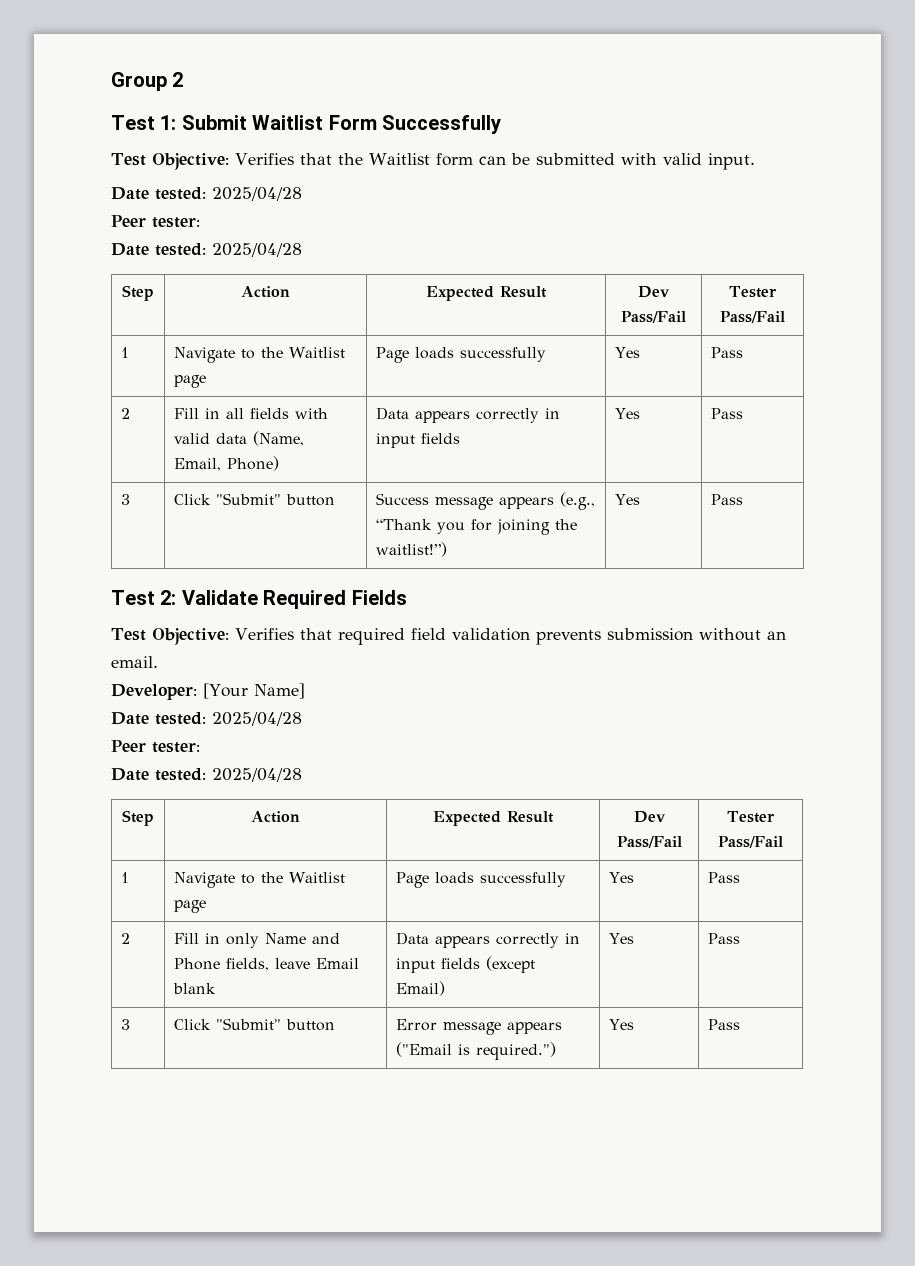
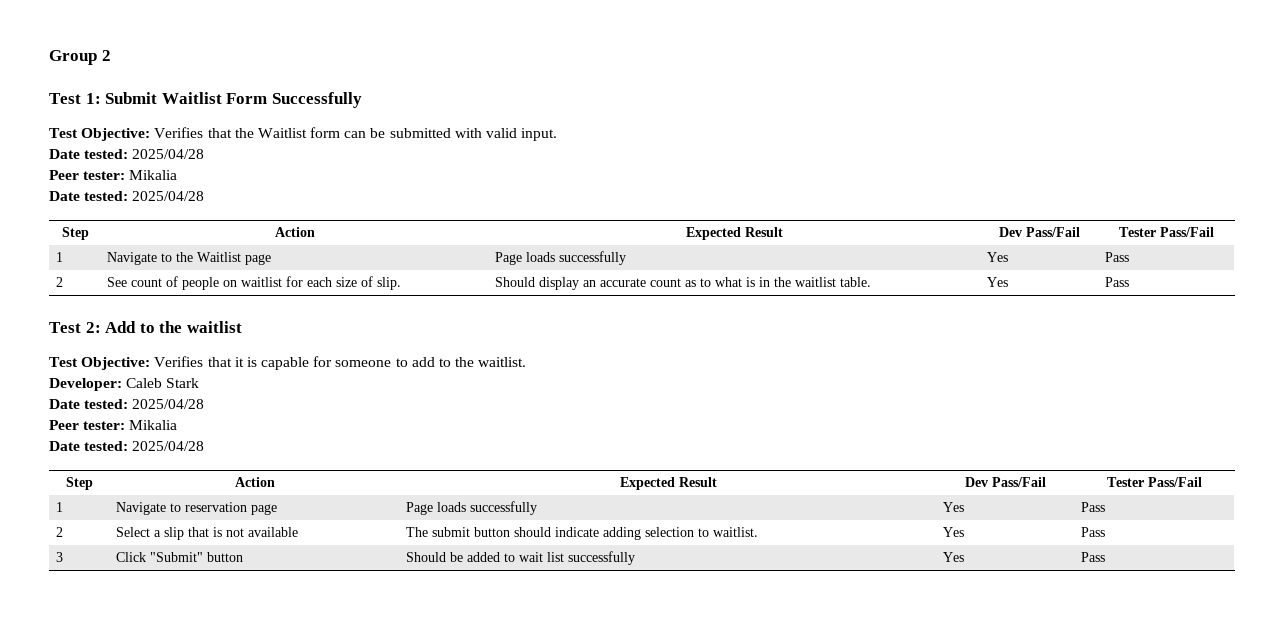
  Test Objective: Verifies that the Waitlist form can be submitted with valid input.
  Date tested: 2025/04/28
- Peer tester:
+ Peer tester: Mikalia
- 2 | Fill in all fields with valid data (Name, Email, Phone) | Data appears correctly in input fields | Yes | Pass
- 3 | Click "Submit" button | Success message appears (e.g., “Thank you for joining the waitlist!”) | Yes | Pass
+ 2 | See count of people on waitlist for each size of slip. | Should display an accurate count as to what is in the waitlist table. | Yes | Pass
- Test 2: Validate Required Fields
- Test Objective: Verifies that required field validation prevents submission without an email.
+ Test 2: Add to the waitlist
+ Test Objective: Verifies that it is capable for someone to add to the waitlist.
- Developer: [Your Name]
+ Developer: Caleb Stark
  Date tested: 2025/04/28
- Peer tester:
+ Peer tester: Mikalia
  Date tested: 2025/04/28
  Step | Action | Expected Result | Dev Pass/Fail | Tester Pass/Fail
- 1 | Navigate to the Waitlist page | Page loads successfully | Yes | Pass
- 2 | Fill in only Name and Phone fields, leave Email blank | Data appears correctly in input fields (except Email) | Yes | Pass
- 3 | Click "Submit" button | Error message appears ("Email is required.") | Yes | Pass
+ 1 | Navigate to reservation page | Page loads successfully | Yes | Pass
+ 2 | Select a slip that is not available | The submit button should indicate adding selection to waitlist. | Yes | Pass
+ 3 | Click "Submit" button | Should be added to wait list successfully | Yes | Pass

